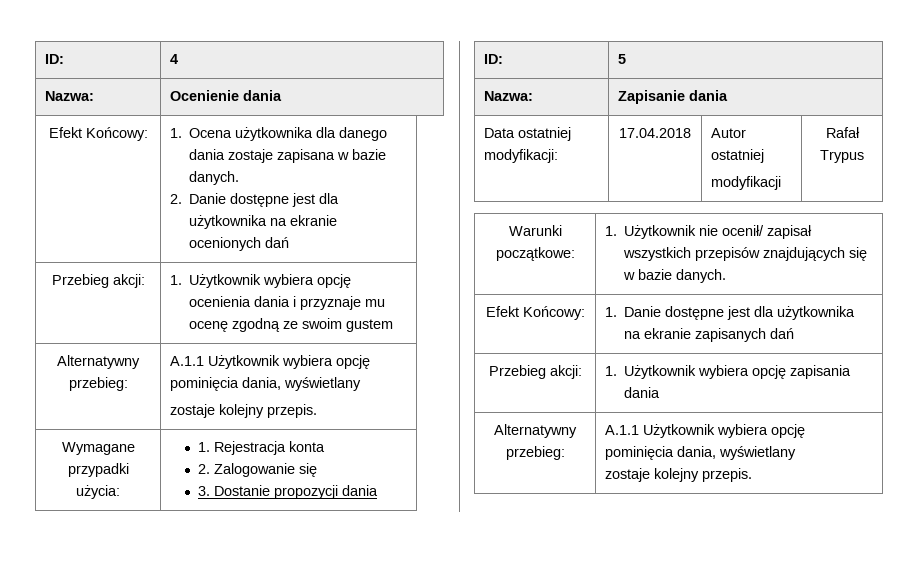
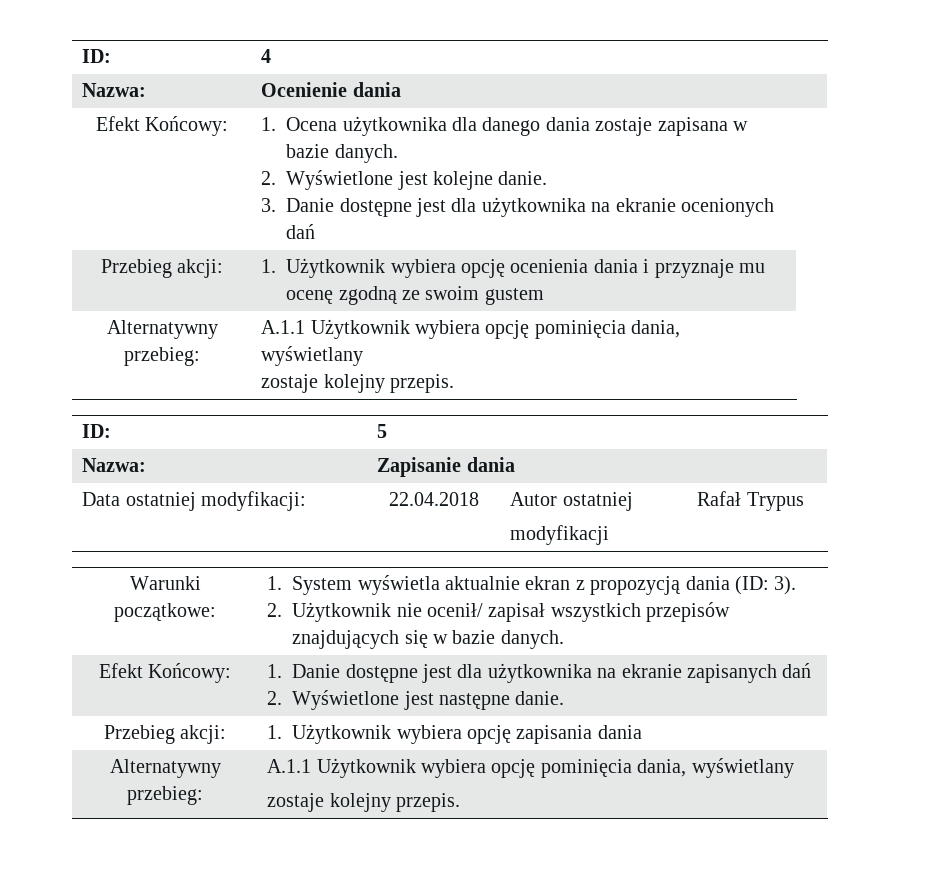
  Efekt Końcowy: | 1. Ocena użytkownika dla danego dania zostaje zapisana w bazie danych.
- 2. Danie dostępne jest dla użytkownika na ekranie ocenionych dań
+ 2. Wyświetlone jest kolejne danie.
+ 3. Danie dostępne jest dla użytkownika na ekranie ocenionych dań
- Wymagane przypadki użycia: | 1. Rejestracja konta
- 2. Zalogowanie się
- 3. Dostanie propozycji dania
- Data ostatniej modyfikacji: | 17.04.2018 | Autor ostatniej
+ Data ostatniej modyfikacji: | 22.04.2018 | Autor ostatniej
- Warunki początkowe: | 1. Użytkownik nie ocenił/ zapisał wszystkich przepisów znajdujących się w bazie danych.
+ Warunki początkowe: | 1. System wyświetla aktualnie ekran z propozycją dania (ID: 3).
+ 2. Użytkownik nie ocenił/ zapisał wszystkich przepisów znajdujących się w bazie danych.
  Efekt Końcowy: | 1. Danie dostępne jest dla użytkownika na ekranie zapisanych dań
+ 2. Wyświetlone jest następne danie.

